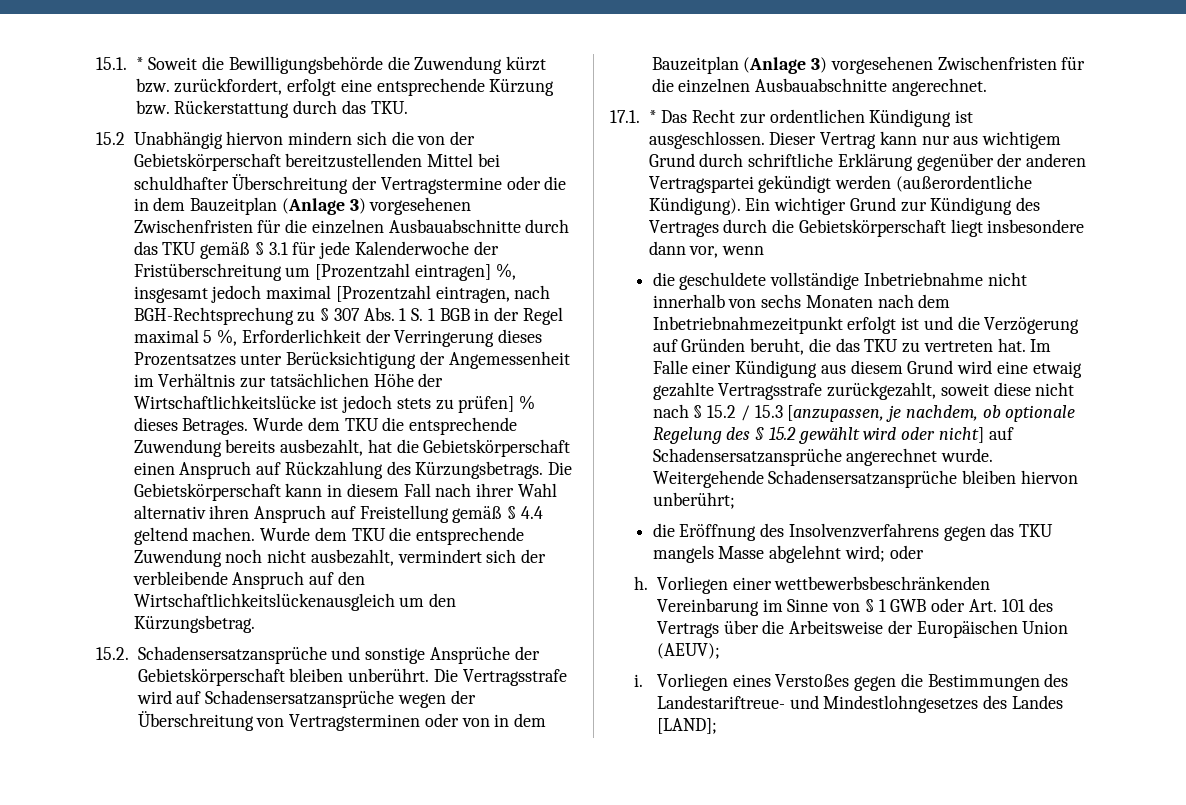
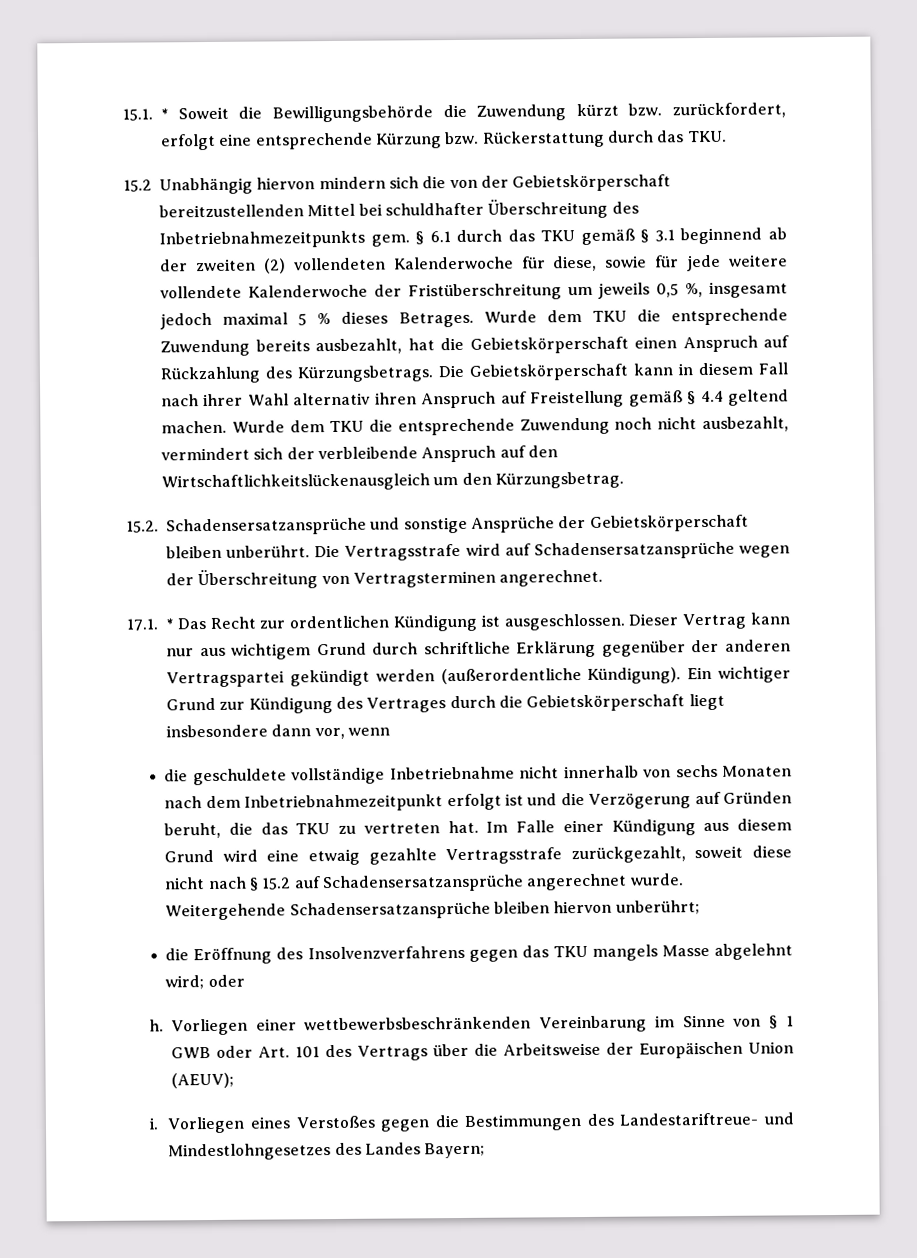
- 15.2 Unabhängig hiervon mindern sich die von der Gebietskörperschaft bereitzustellenden Mittel bei schuldhafter Überschreitung der Vertragstermine oder die in dem Bauzeitplan (Anlage 3) vorgesehenen Zwischenfristen für die einzelnen Ausbauabschnitte durch das TKU gemäß § 3.1 für jede Kalenderwoche der Fristüberschreitung um [Prozentzahl eintragen] %, insgesamt jedoch maximal [Prozentzahl eintragen, nach BGH-Rechtsprechung zu § 307 Abs. 1 S. 1 BGB in der Regel maximal 5 %, Erforderlichkeit der Verringerung dieses Prozentsatzes unter Berücksichtigung der Angemessenheit im Verhältnis zur tatsächlichen Höhe der Wirtschaftlichkeitslücke ist jedoch stets zu prüfen] % dieses Betrages.
+ 15.2 Unabhängig hiervon mindern sich die von der Gebietskörperschaft bereitzustellenden Mittel bei schuldhafter Überschreitung des Inbetriebnahmezeitpunkts gem. § 6.1 durch das TKU gemäß § 3.1 beginnend ab der zweiten (2) vollendeten Kalenderwoche für diese, sowie für jede weitere vollendete Kalenderwoche der Fristüberschreitung um jeweils 0,5 %, insgesamt jedoch maximal 5 % dieses Betrages.
- Die Vertragsstrafe wird auf Schadensersatzansprüche wegen der Überschreitung von Vertragsterminen oder von in dem Bauzeitplan (Anlage 3) vorgesehenen Zwischenfristen für die einzelnen Ausbauabschnitte angerechnet.
+ Die Vertragsstrafe wird auf Schadensersatzansprüche wegen der Überschreitung von Vertragsterminen angerechnet.
- Im Falle einer Kündigung aus diesem Grund wird eine etwaig gezahlte Vertragsstrafe zurückgezahlt, soweit diese nicht nach § 15.2 / 15.3 [anzupassen, je nachdem, ob optionale Regelung des § 15.2 gewählt wird oder nicht] auf Schadensersatzansprüche angerechnet wurde.
+ Im Falle einer Kündigung aus diesem Grund wird eine etwaig gezahlte Vertragsstrafe zurückgezahlt, soweit diese nicht nach § 15.2 auf Schadensersatzansprüche angerechnet wurde.
- Vorliegen eines Verstoßes gegen die Bestimmungen des Landestariftreue- und Mindestlohngesetzes des Landes [LAND];
+ Vorliegen eines Verstoßes gegen die Bestimmungen des Landestariftreue- und Mindestlohngesetzes des Landes Bayern;

